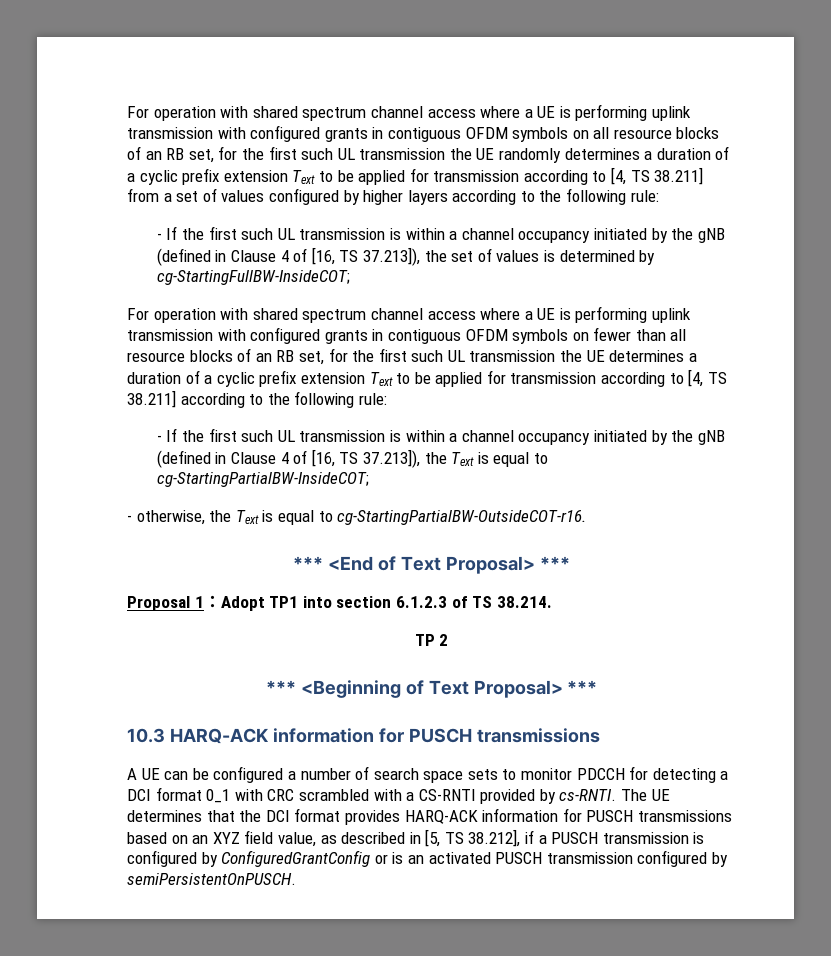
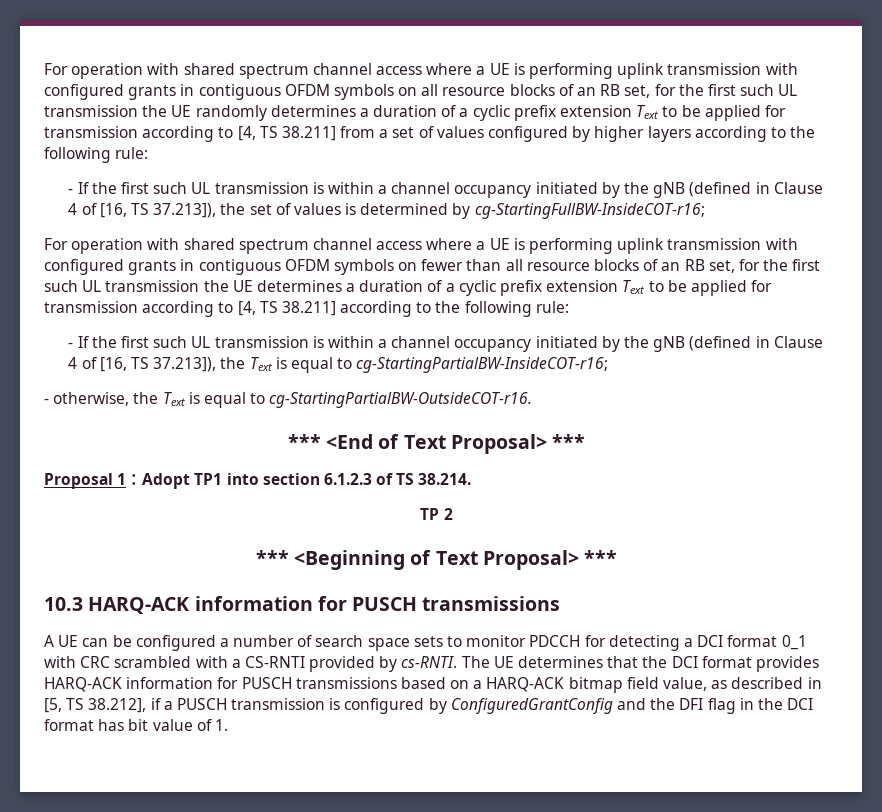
- - If the first such UL transmission is within a channel occupancy initiated by the gNB (defined in Clause 4 of [16, TS 37.213]), the set of values is determined by cg-StartingFullBW-InsideCOT;
+ - If the first such UL transmission is within a channel occupancy initiated by the gNB (defined in Clause 4 of [16, TS 37.213]), the set of values is determined by cg-StartingFullBW-InsideCOT-r16;
- - If the first such UL transmission is within a channel occupancy initiated by the gNB (defined in Clause 4 of [16, TS 37.213]), the Text is equal to cg-StartingPartialBW-InsideCOT;
+ - If the first such UL transmission is within a channel occupancy initiated by the gNB (defined in Clause 4 of [16, TS 37.213]), the Text is equal to cg-StartingPartialBW-InsideCOT-r16;
- The UE determines that the DCI format provides HARQ-ACK information for PUSCH transmissions based on an XYZ field value, as described in [5, TS 38.212], if a PUSCH transmission is configured by ConfiguredGrantConfig or is an activated PUSCH transmission configured by semiPersistentOnPUSCH.
+ The UE determines that the DCI format provides HARQ-ACK information for PUSCH transmissions based on a HARQ-ACK bitmap field value, as described in [5, TS 38.212], if a PUSCH transmission is configured by ConfiguredGrantConfig and the DFI flag in the DCI format has bit value of 1.

